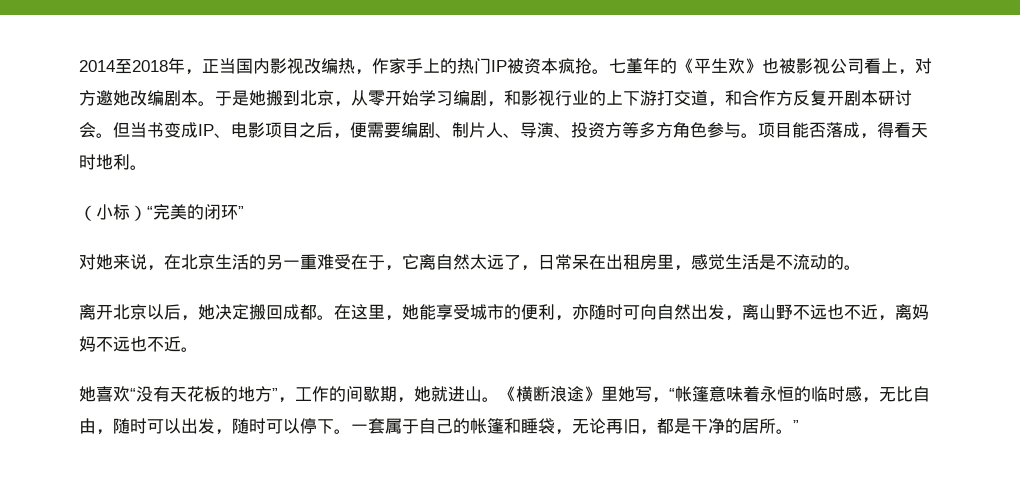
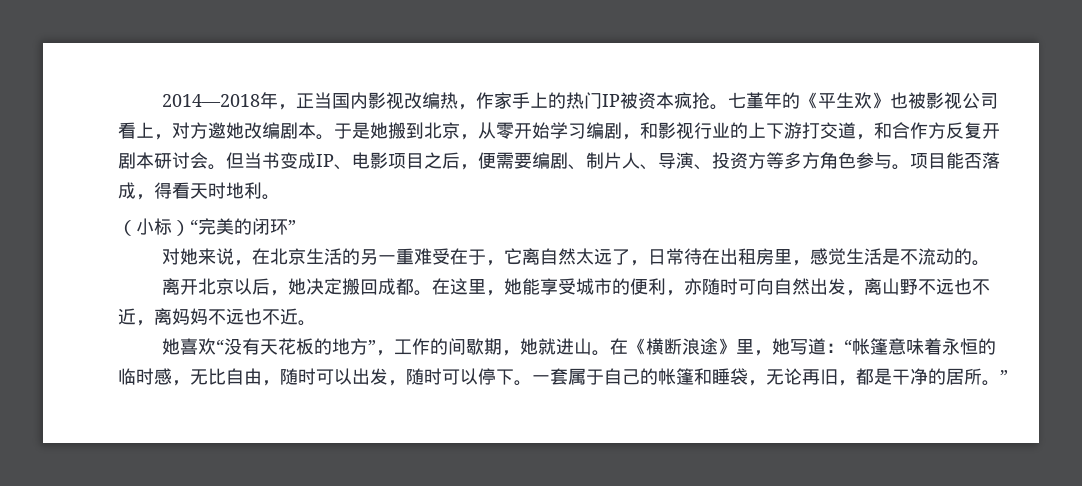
- 2014至2018年，正当国内影视改编热，作家手上的热门IP被资本疯抢。
+ 2014—2018年，正当国内影视改编热，作家手上的热门IP被资本疯抢。
- 对她来说，在北京生活的另一重难受在于，它离自然太远了，日常呆在出租房里，感觉生活是不流动的。
+ 对她来说，在北京生活的另一重难受在于，它离自然太远了，日常待在出租房里，感觉生活是不流动的。
- 《横断浪途》里她写，“帐篷意味着永恒的临时感，无比自由，随时可以出发，随时可以停下。
+ 在《横断浪途》里，她写道：“帐篷意味着永恒的临时感，无比自由，随时可以出发，随时可以停下。

